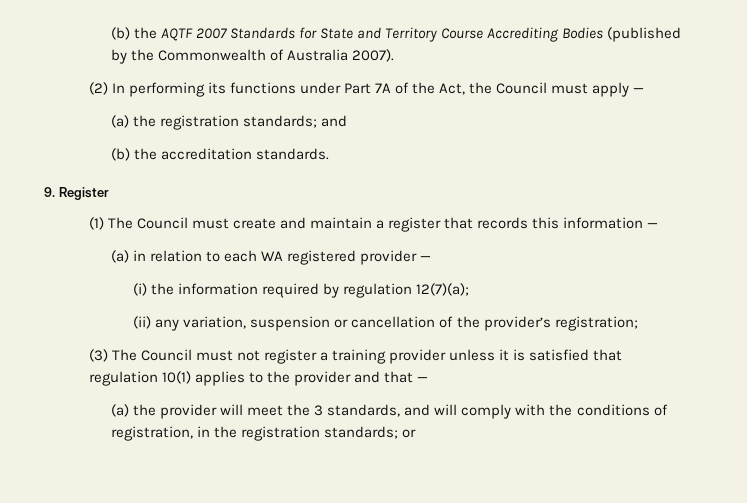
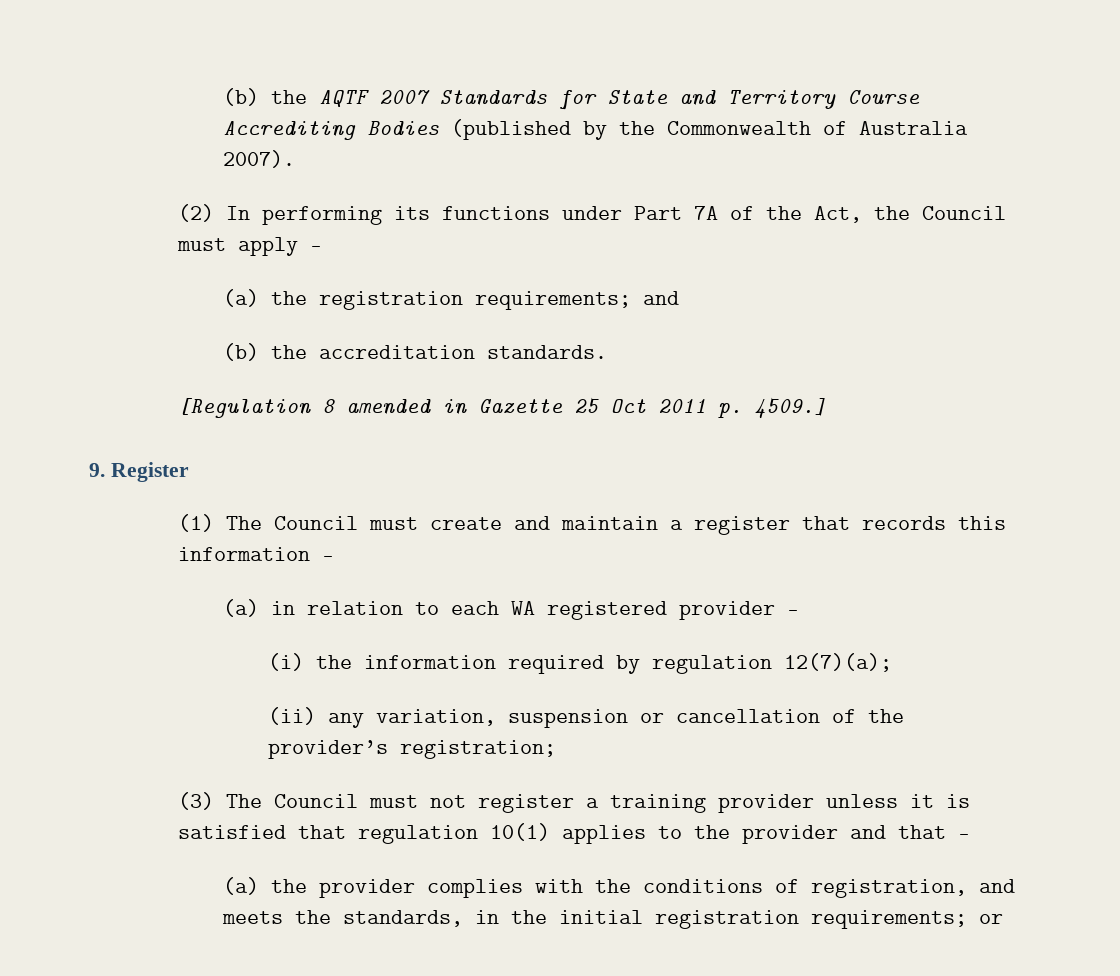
- (a) the registration standards; and
+ (a) the registration requirements; and
+ [Regulation 8 amended in Gazette 25 Oct 2011 p. 4509.]
- (a) the provider will meet the 3 standards, and will comply with the conditions of registration, in the registration standards; or
+ (a) the provider complies with the conditions of registration, and meets the standards, in the initial registration requirements; or

